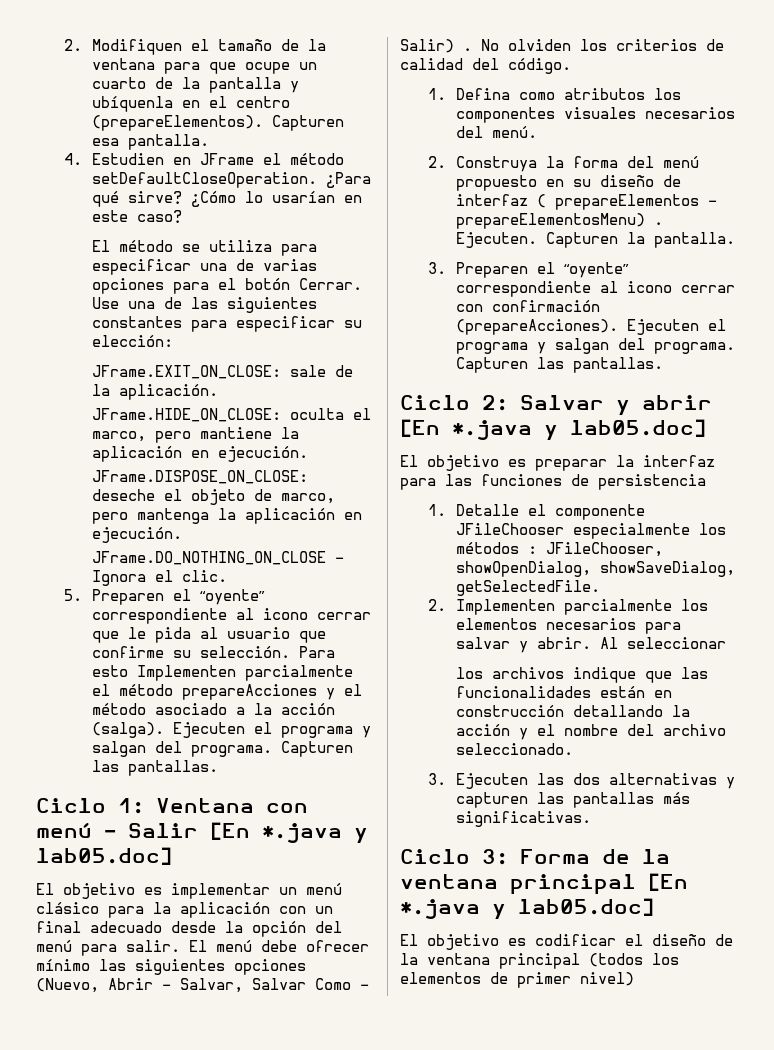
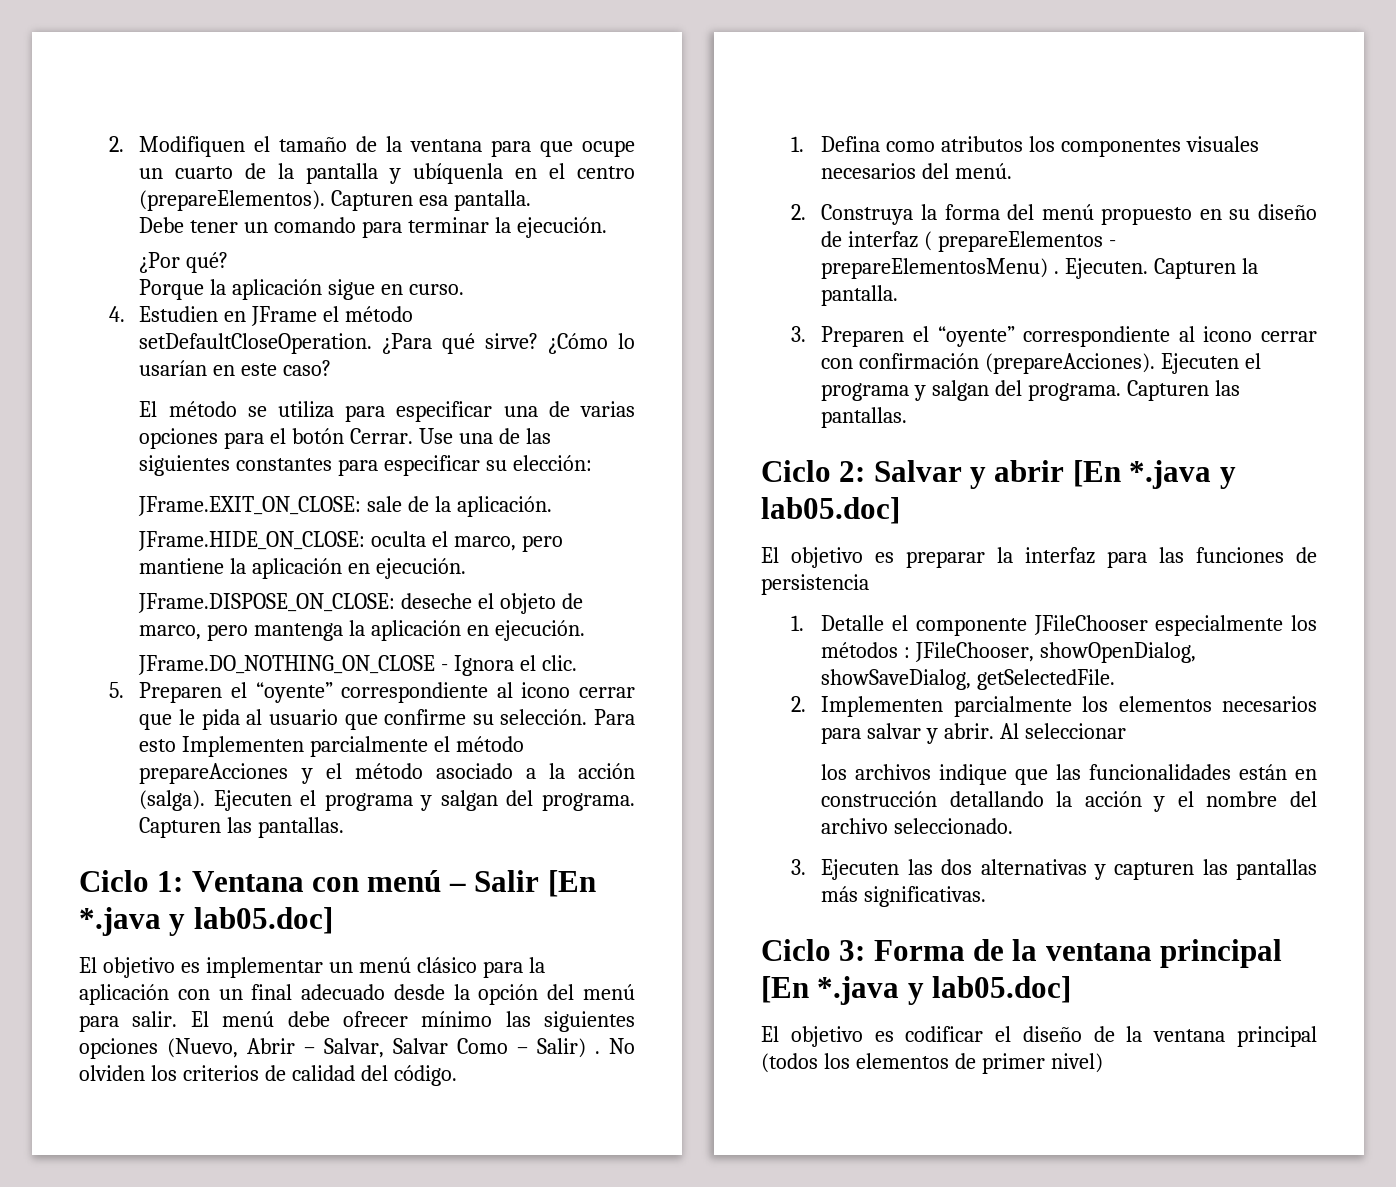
+ Debe tener un comando para terminar la ejecución.
+ ¿Por qué?
+ Porque la aplicación sigue en curso.

